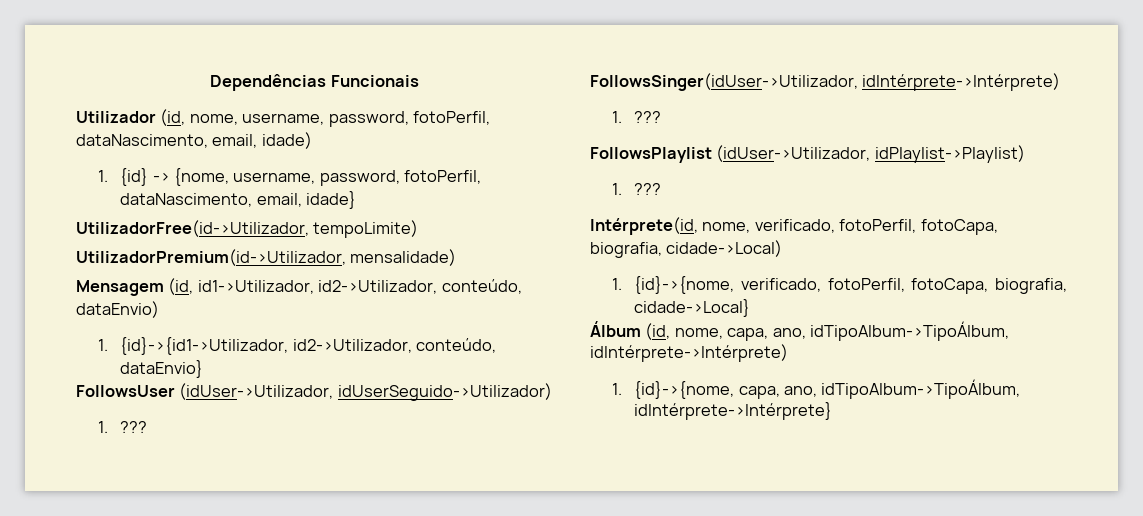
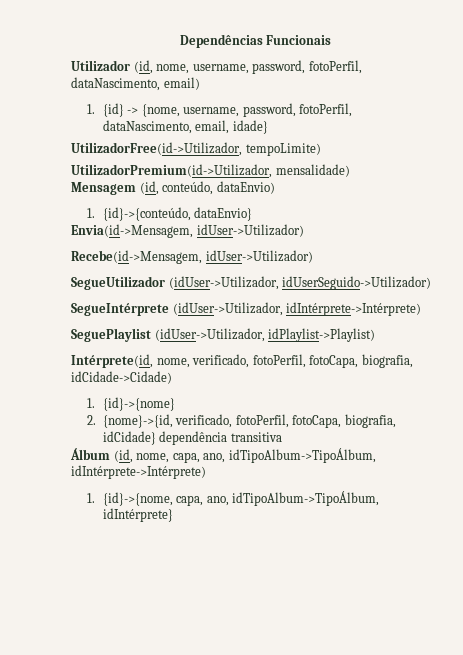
- Utilizador (id, nome, username, password, fotoPerfil, dataNascimento, email, idade)
+ Utilizador (id, nome, username, password, fotoPerfil, dataNascimento, email)
- Mensagem (id, id1->Utilizador, id2->Utilizador, conteúdo, dataEnvio)
+ Mensagem (id, conteúdo, dataEnvio)
- 1. {id}->{id1->Utilizador, id2->Utilizador, conteúdo, dataEnvio}
- FollowsUser (idUser->Utilizador, idUserSeguido->Utilizador)
- 1. ???
- FollowsSinger(idUser->Utilizador, idIntérprete->Intérprete)
- 1. ???
- FollowsPlaylist (idUser->Utilizador, idPlaylist->Playlist)
- 1. ???
+ 1. {id}->{conteúdo, dataEnvio}
+ Envia(id->Mensagem, idUser->Utilizador)
+ Recebe(id->Mensagem, idUser->Utilizador)
+ SegueUtilizador (idUser->Utilizador, idUserSeguido->Utilizador)
+ SegueIntérprete (idUser->Utilizador, idIntérprete->Intérprete)
+ SeguePlaylist (idUser->Utilizador, idPlaylist->Playlist)
- Intérprete(id, nome, verificado, fotoPerfil, fotoCapa, biografia, cidade->Local)
- 1. {id}->{nome, verificado, fotoPerfil, fotoCapa, biografia, cidade->Local}
+ Intérprete(id, nome, verificado, fotoPerfil, fotoCapa, biografia, idCidade->Cidade)
+ 1. {id}->{nome}
+ 2. {nome}->{id, verificado, fotoPerfil, fotoCapa, biografia, idCidade} dependência transitiva
- 1. {id}->{nome, capa, ano, idTipoAlbum->TipoÁlbum, idIntérprete->Intérprete}
+ 1. {id}->{nome, capa, ano, idTipoAlbum->TipoÁlbum, idIntérprete}

